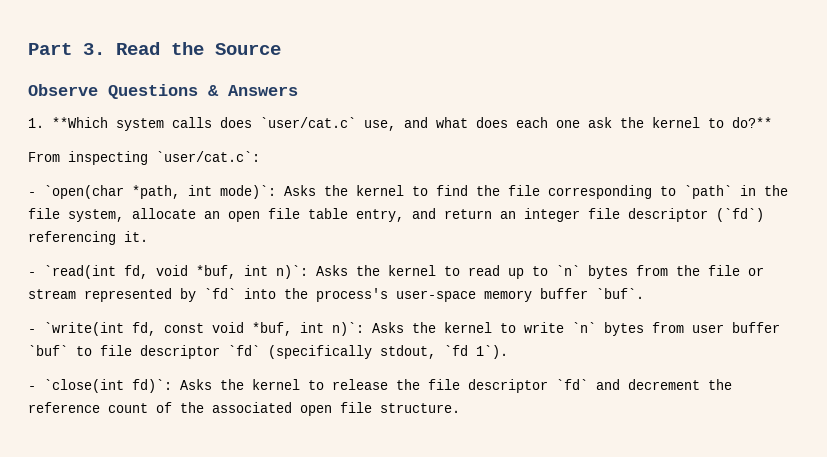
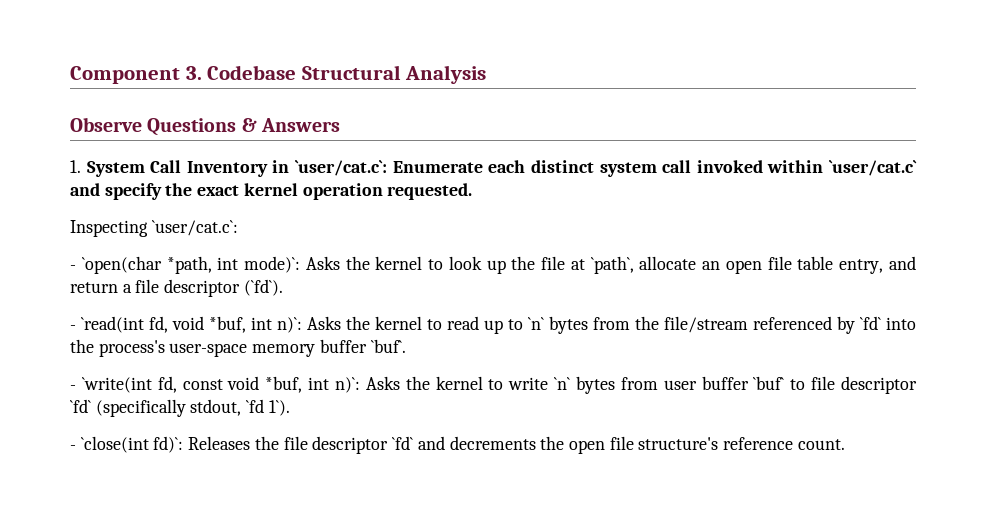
- Part 3. Read the Source
+ Component 3. Codebase Structural Analysis
- 1. **Which system calls does `user/cat.c` use, and what does each one ask the kernel to do?**
- From inspecting `user/cat.c`:
+ 1. System Call Inventory in `user/cat.c`: Enumerate each distinct system call invoked within `user/cat.c` and specify the exact kernel operation requested.
+ Inspecting `user/cat.c`:
- - `open(char *path, int mode)`: Asks the kernel to find the file corresponding to `path` in the file system, allocate an open file table entry, and return an integer file descriptor (`fd`) referencing it.
+ - `open(char *path, int mode)`: Asks the kernel to look up the file at `path`, allocate an open file table entry, and return a file descriptor (`fd`).
- - `read(int fd, void *buf, int n)`: Asks the kernel to read up to `n` bytes from the file or stream represented by `fd` into the process's user-space memory buffer `buf`.
+ - `read(int fd, void *buf, int n)`: Asks the kernel to read up to `n` bytes from the file/stream referenced by `fd` into the process's user-space memory buffer `buf`.
- - `close(int fd)`: Asks the kernel to release the file descriptor `fd` and decrement the reference count of the associated open file structure.
+ - `close(int fd)`: Releases the file descriptor `fd` and decrements the open file structure's reference count.

